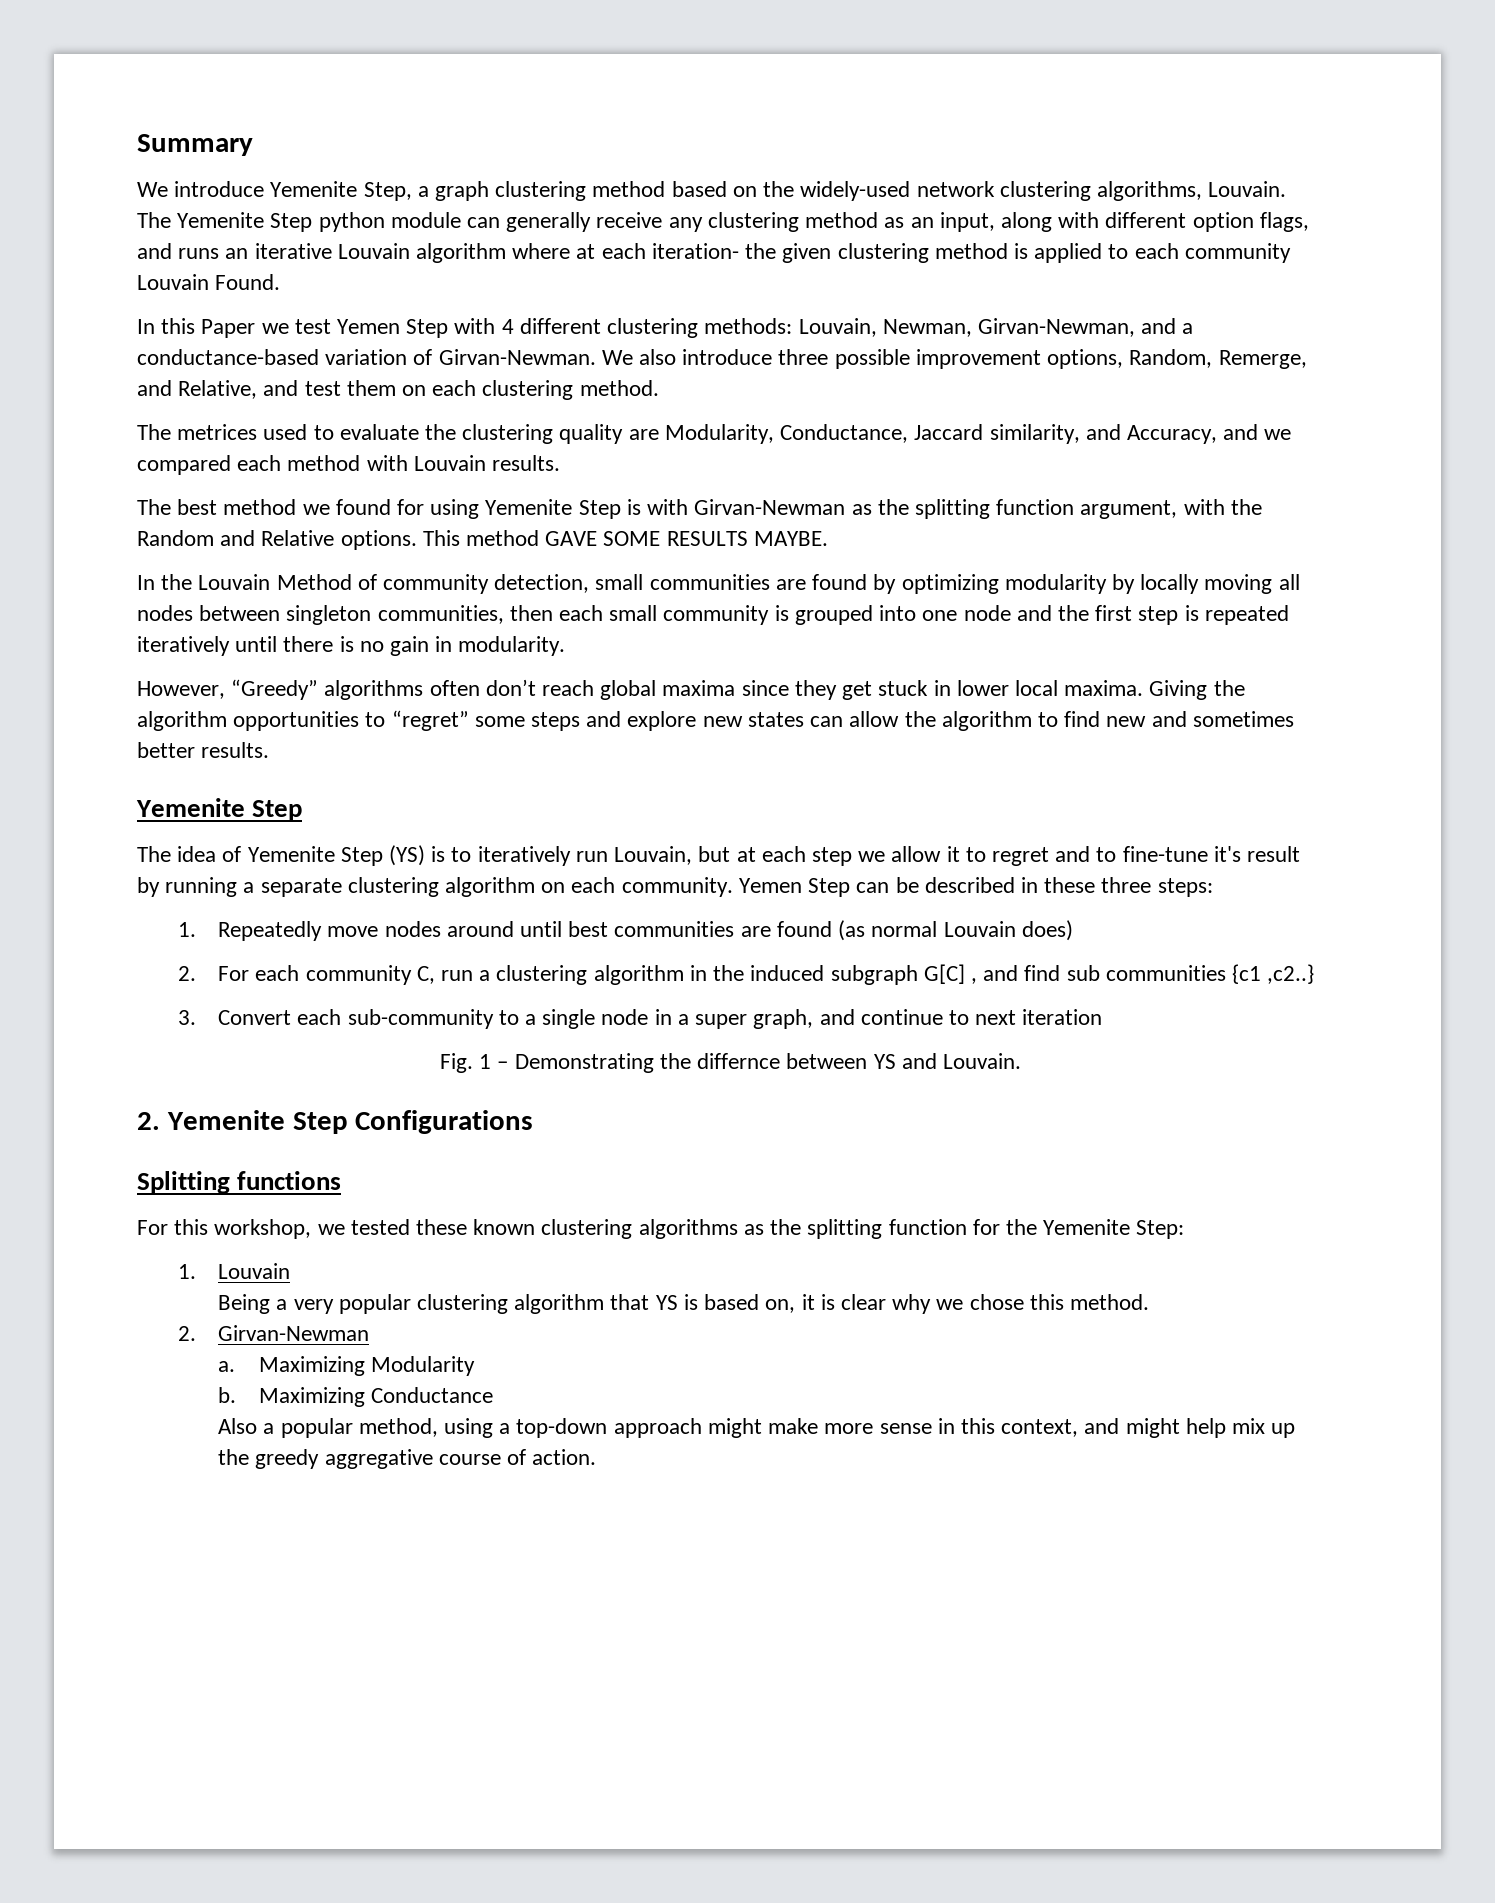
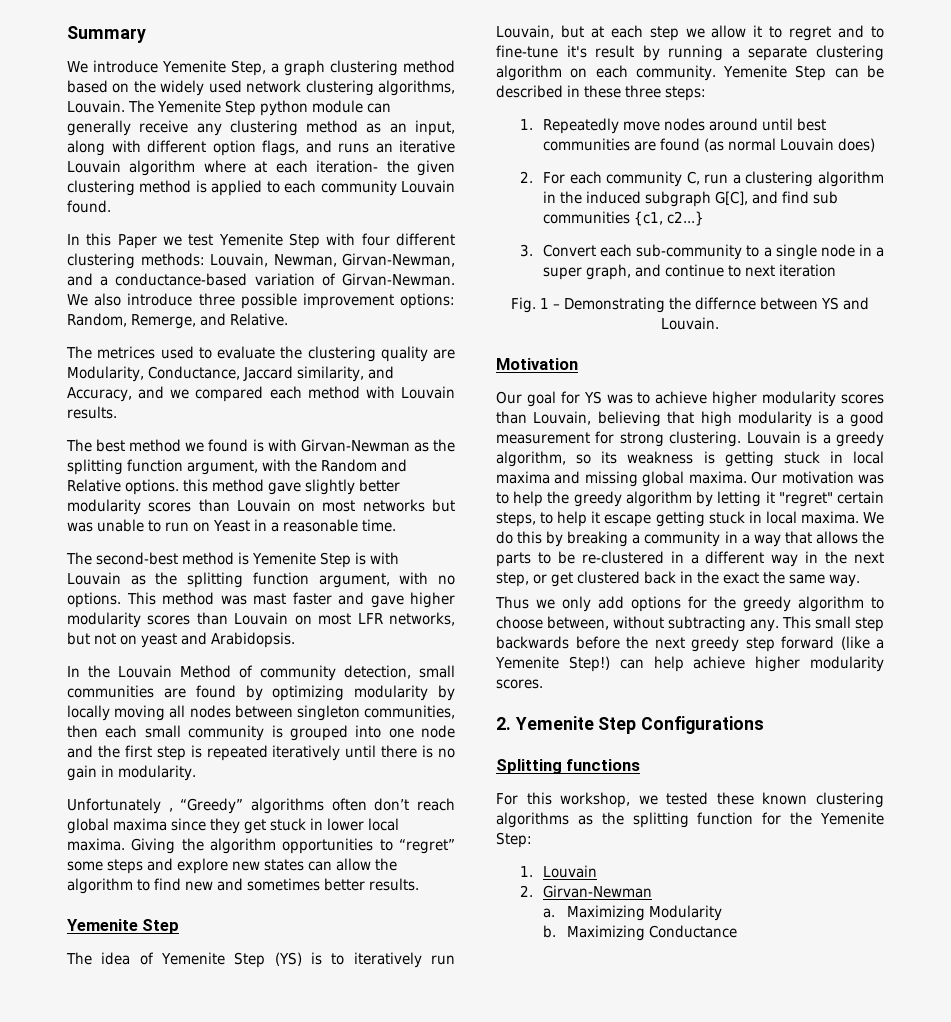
- We introduce Yemenite Step, a graph clustering method based on the widely-used network clustering algorithms, Louvain.
+ We introduce Yemenite Step, a graph clustering method based on the widely used network clustering algorithms, Louvain.
- The Yemenite Step python module can generally receive any clustering method as an input, along with different option flags, and runs an iterative Louvain algorithm where at each iteration- the given clustering method is applied to each community Louvain Found.
+ The Yemenite Step python module can generally receive any clustering method as an input, along with different option flags, and runs an iterative Louvain algorithm where at each iteration- the given clustering method is applied to each community Louvain found.
- In this Paper we test Yemen Step with 4 different clustering methods: Louvain, Newman, Girvan-Newman, and a conductance-based variation of Girvan-Newman.
+ In this Paper we test Yemenite Step with four different clustering methods: Louvain, Newman, Girvan-Newman, and a conductance-based variation of Girvan-Newman.
- We also introduce three possible improvement options, Random, Remerge, and Relative, and test them on each clustering method.
+ We also introduce three possible improvement options: Random, Remerge, and Relative.
- The best method we found for using Yemenite Step is with Girvan-Newman as the splitting function argument, with the Random and Relative options. This method GAVE SOME RESULTS MAYBE.
+ The best method we found is with Girvan-Newman as the splitting function argument, with the Random and Relative options. this method gave slightly better modularity scores than Louvain on most networks but was unable to run on Yeast in a reasonable time.
+ The second-best method is Yemenite Step is with Louvain as the splitting function argument, with no options. This method was mast faster and gave higher modularity scores than Louvain on most LFR networks, but not on yeast and Arabidopsis.
- However, “Greedy” algorithms often don’t reach global maxima since they get stuck in lower local maxima.
+ Unfortunately , “Greedy” algorithms often don’t reach global maxima since they get stuck in lower local maxima.
- Yemen Step can be described in these three steps:
+ Yemenite Step can be described in these three steps:
- 2. For each community C, run a clustering algorithm in the induced subgraph G[C] , and find sub communities {c1 ,c2..}
+ 2. For each community C, run a clustering algorithm in the induced subgraph G[C], and find sub communities {c1, c2...}
+ Motivation
+ Our goal for YS was to achieve higher modularity scores than Louvain, believing that high modularity is a good measurement for strong clustering. Louvain is a greedy algorithm, so its weakness is getting stuck in local maxima and missing global maxima. Our motivation was to help the greedy algorithm by letting it "regret" certain steps, to help it escape getting stuck in local maxima. We do this by breaking a community in a way that allows the parts to be re-clustered in a different way in the next step, or get clustered back in the exact the same way.
+ Thus we only add options for the greedy algorithm to choose between, without subtracting any. This small step backwards before the next greedy step forward (like a Yemenite Step!) can help achieve higher modularity scores.
- Being a very popular clustering algorithm that YS is based on, it is clear why we chose this method.
- Also a popular method, using a top-down approach might make more sense in this context, and might help mix up the greedy aggregative course of action.

